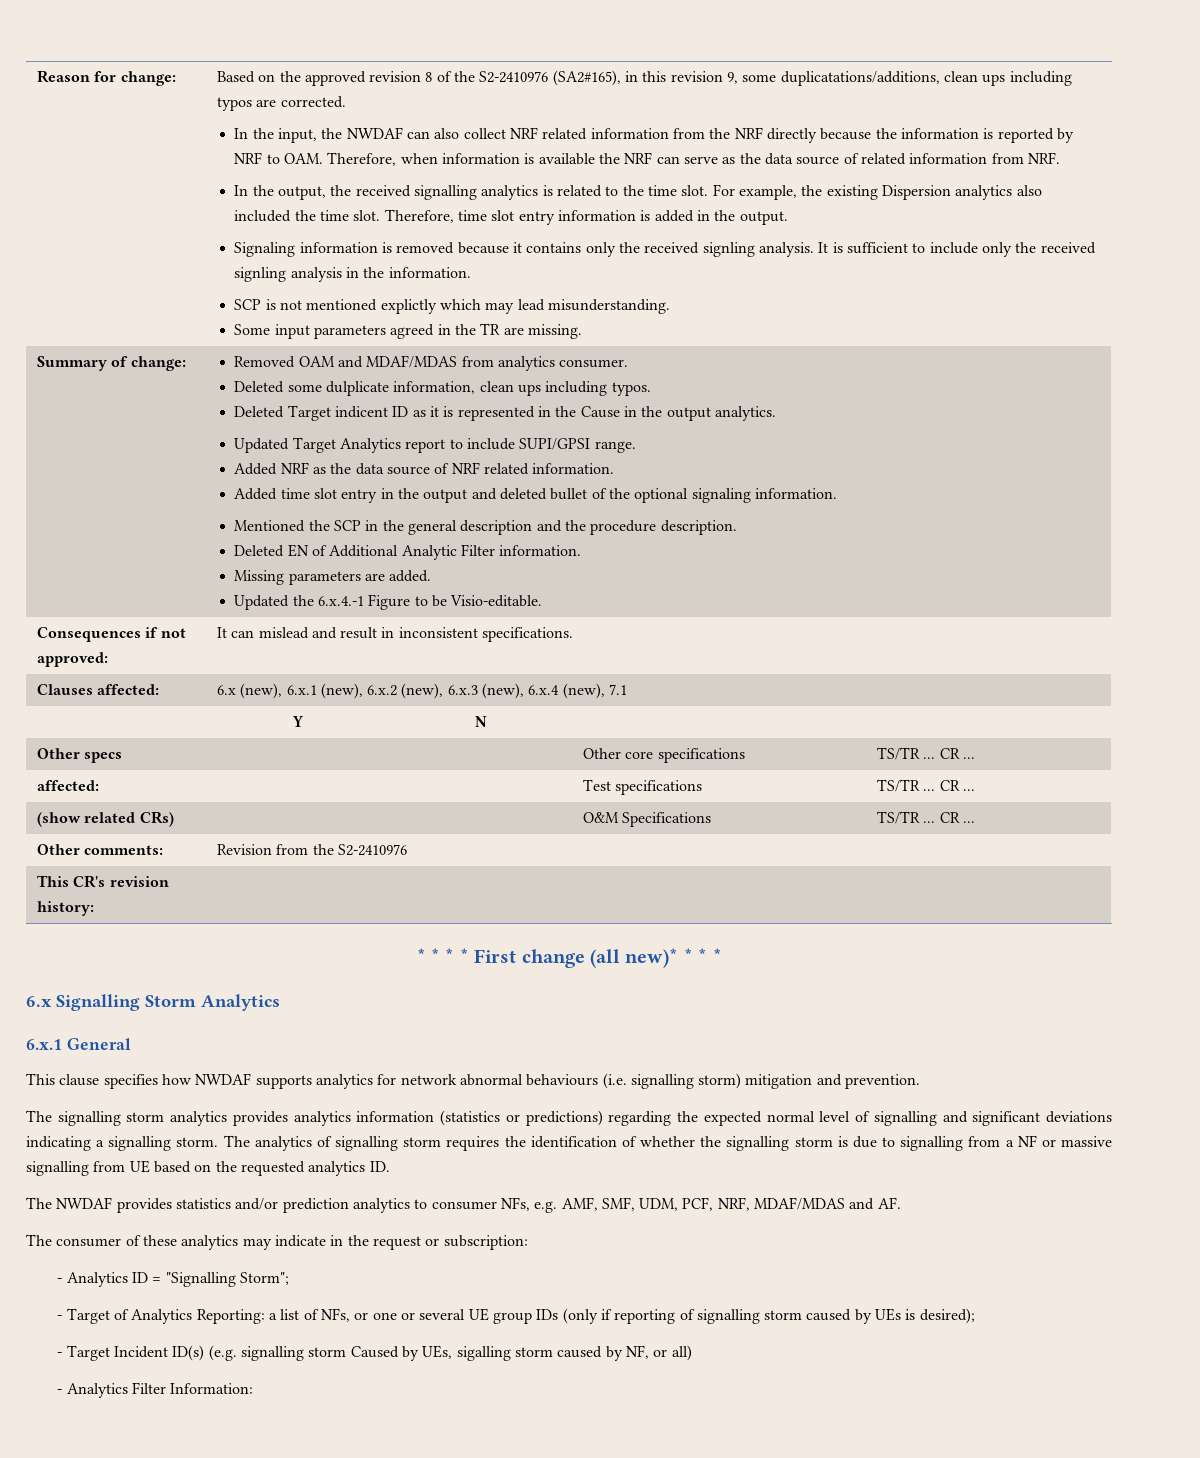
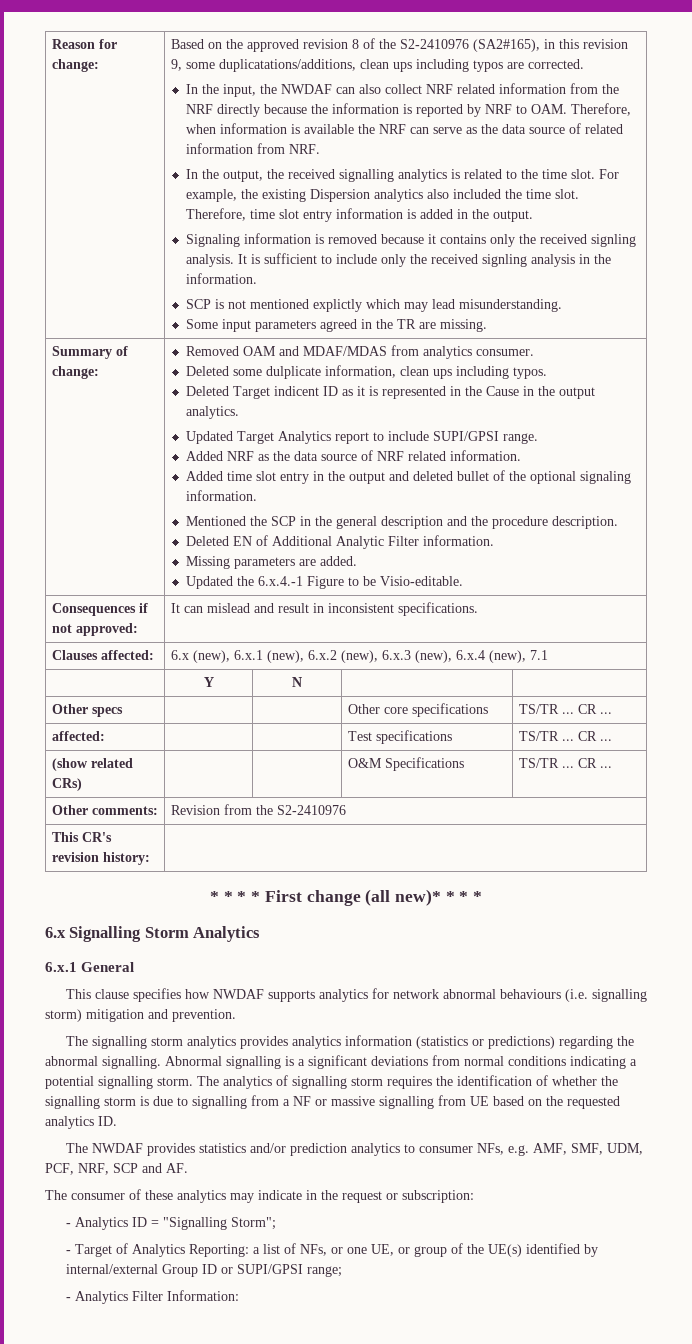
- The signalling storm analytics provides analytics information (statistics or predictions) regarding the expected normal level of signalling and significant deviations indicating a signalling storm.
+ The signalling storm analytics provides analytics information (statistics or predictions) regarding the abnormal signalling. Abnormal signalling is a significant deviations from normal conditions indicating a potential signalling storm.
- The NWDAF provides statistics and/or prediction analytics to consumer NFs, e.g. AMF, SMF, UDM, PCF, NRF, MDAF/MDAS and AF.
+ The NWDAF provides statistics and/or prediction analytics to consumer NFs, e.g. AMF, SMF, UDM, PCF, NRF, SCP and AF.
- - Target of Analytics Reporting: a list of NFs, or one or several UE group IDs (only if reporting of signalling storm caused by UEs is desired);
- - Target Incident ID(s) (e.g. signalling storm Caused by UEs, sigalling storm caused by NF, or all)
+ - Target of Analytics Reporting: a list of NFs, or one UE, or group of the UE(s) identified by internal/external Group ID or SUPI/GPSI range;

